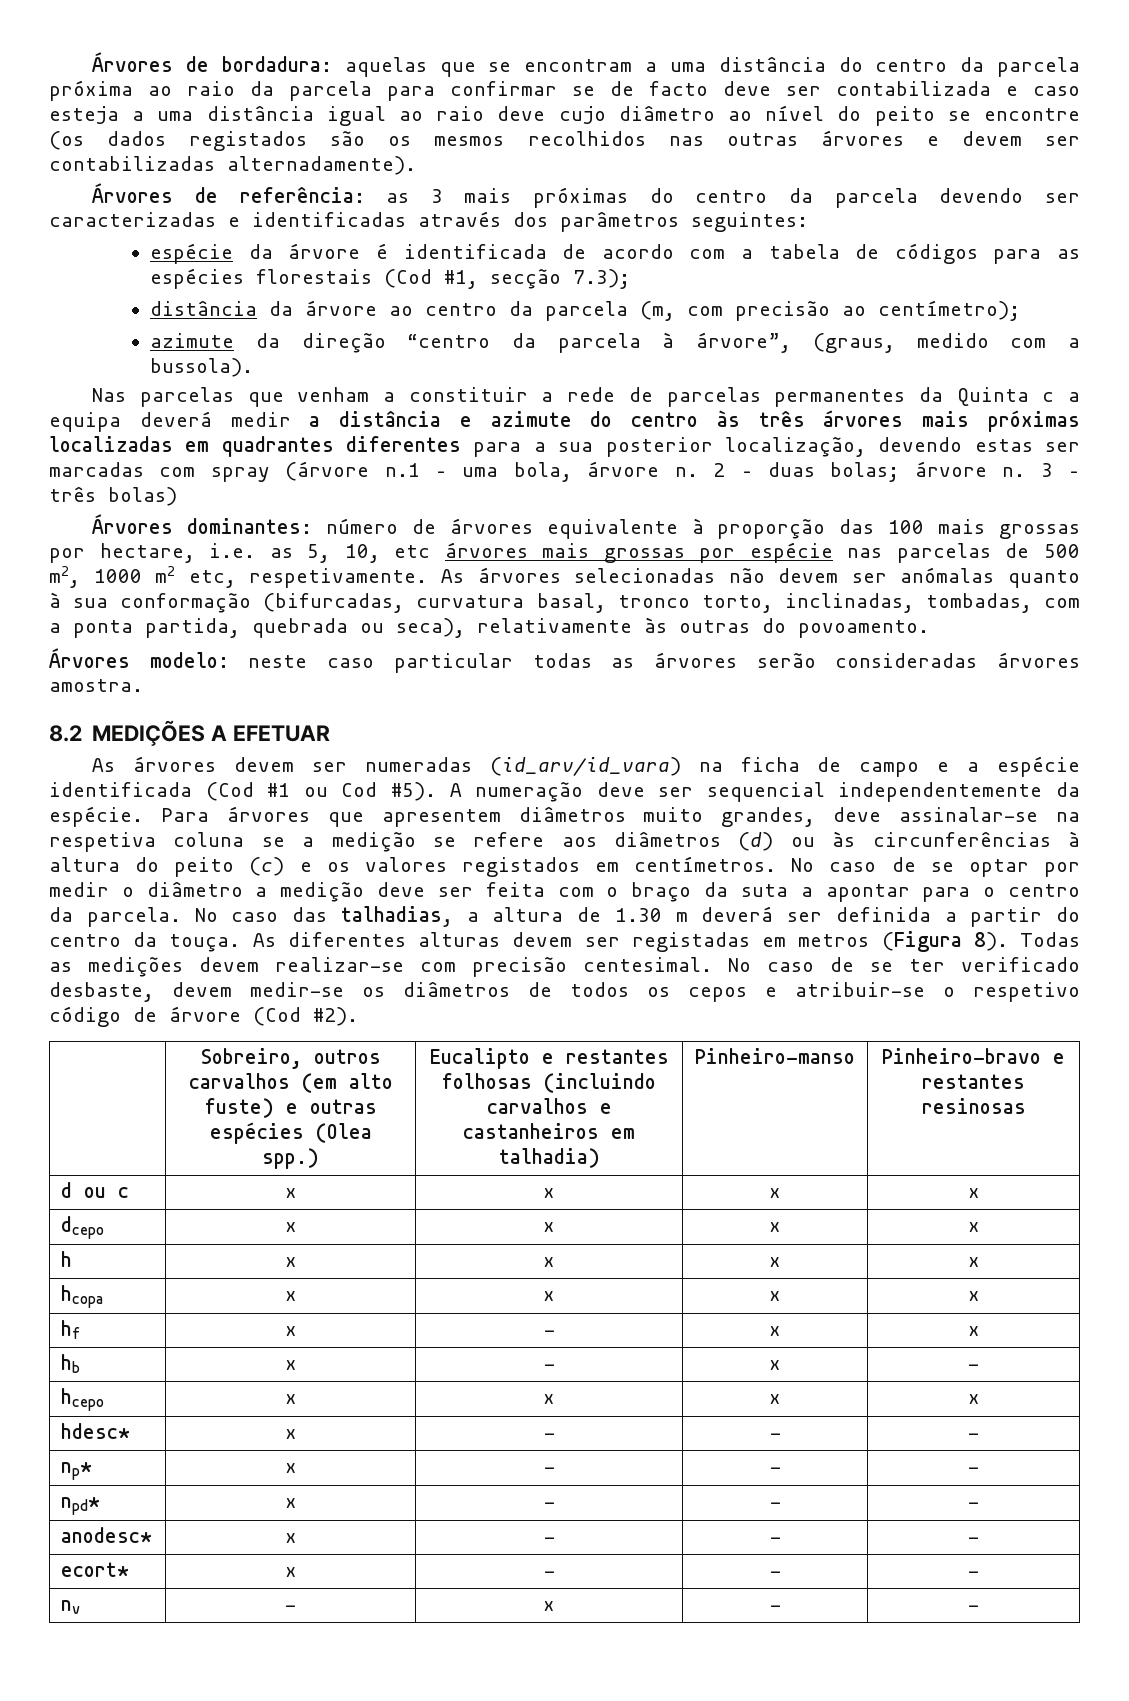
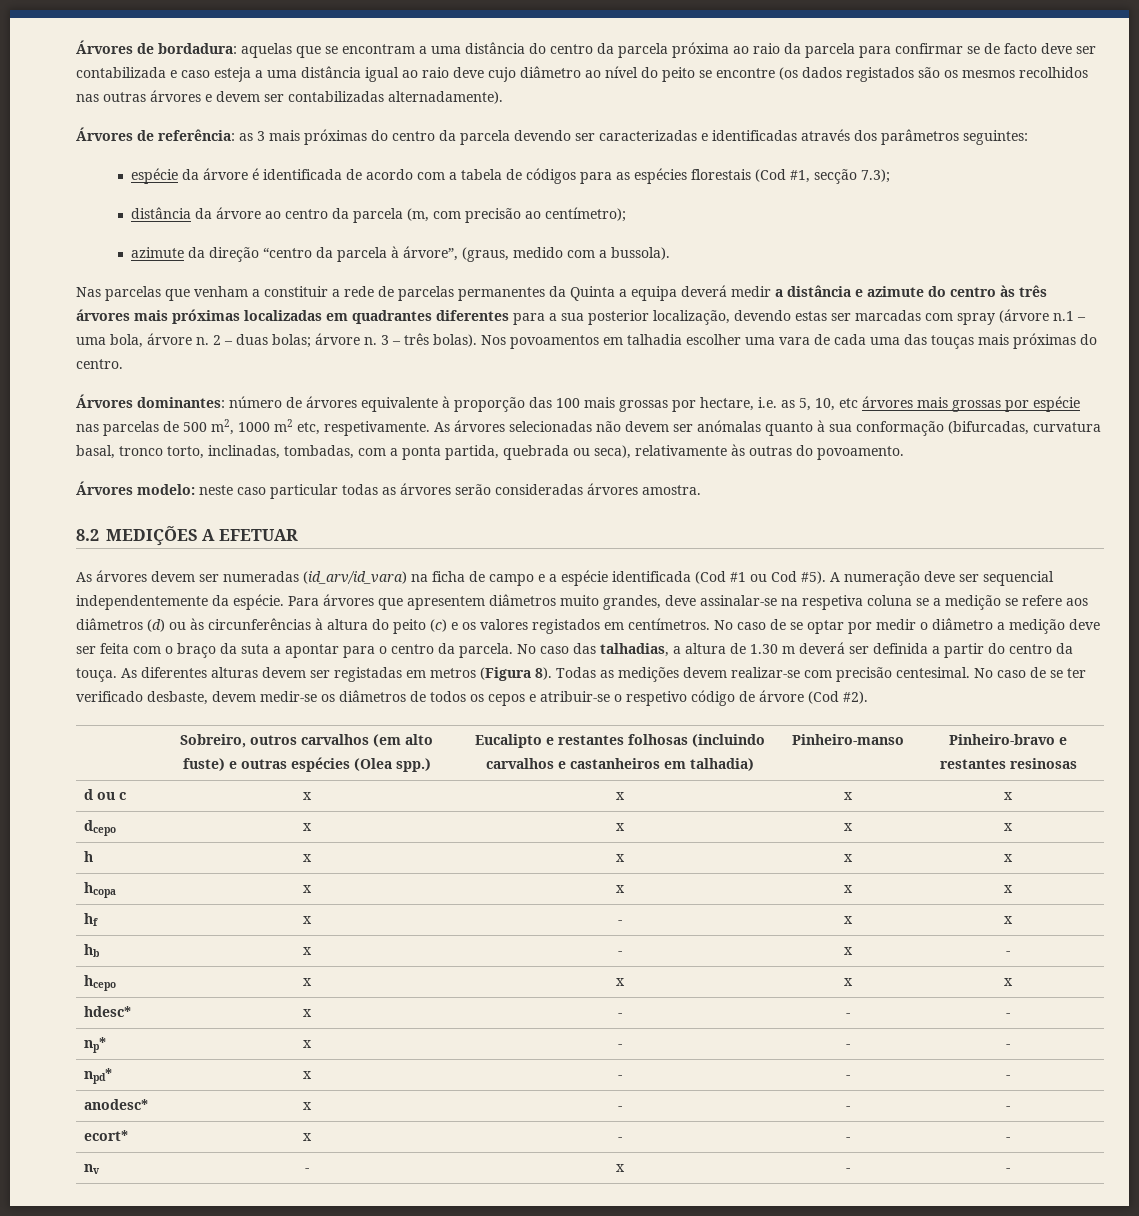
- Nas parcelas que venham a constituir a rede de parcelas permanentes da Quinta c a equipa deverá medir a distância e azimute do centro às três árvores mais próximas localizadas em quadrantes diferentes para a sua posterior localização, devendo estas ser marcadas com spray (árvore n.1 – uma bola, árvore n.
+ Nas parcelas que venham a constituir a rede de parcelas permanentes da Quinta a equipa deverá medir a distância e azimute do centro às três árvores mais próximas localizadas em quadrantes diferentes para a sua posterior localização, devendo estas ser marcadas com spray (árvore n.1 – uma bola, árvore n.
- 3 – três bolas)
+ 3 – três bolas). Nos povoamentos em talhadia escolher uma vara de cada uma das touças mais próximas do centro.

